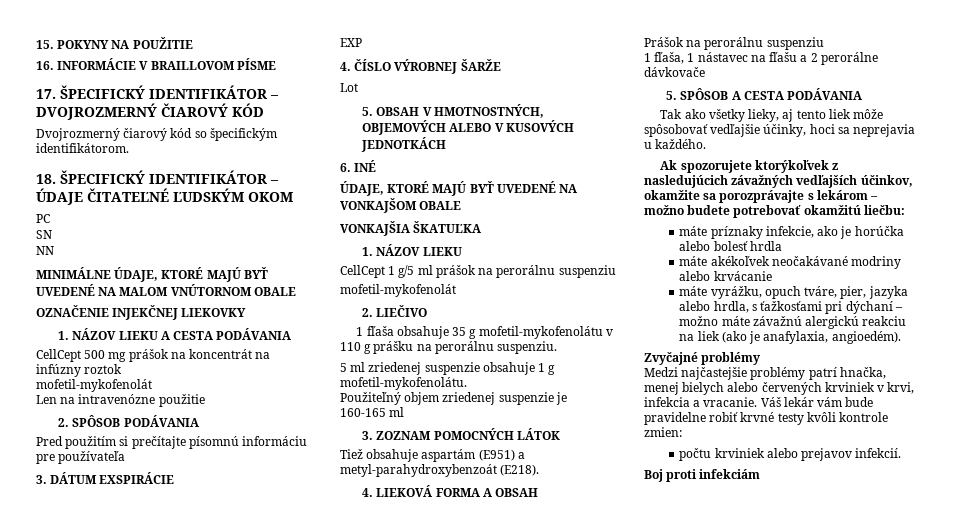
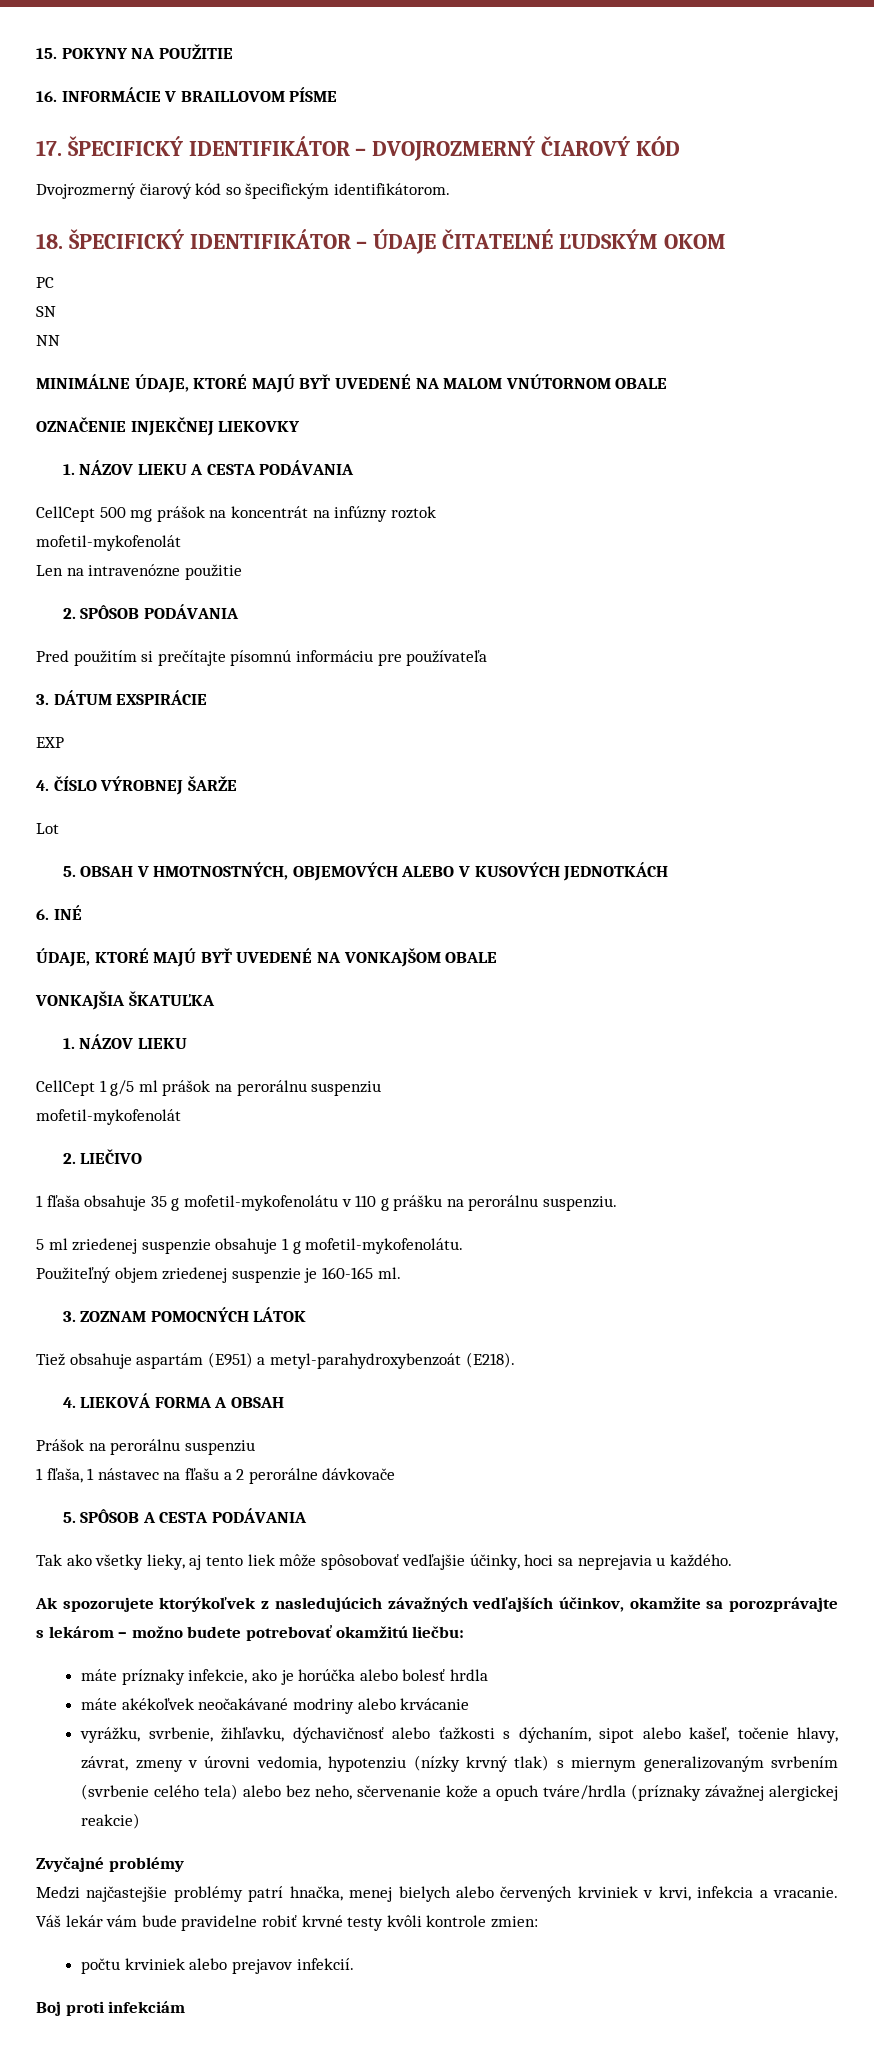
- Použiteľný objem zriedenej suspenzie je 160-165 ml
+ Použiteľný objem zriedenej suspenzie je 160-165 ml.
- máte vyrážku, opuch tváre, pier, jazyka alebo hrdla, s ťažkosťami pri dýchaní – možno máte závažnú alergickú reakciu na liek (ako je anafylaxia, angioedém).
+ vyrážku, svrbenie, žihľavku, dýchavičnosť alebo ťažkosti s dýchaním, sipot alebo kašeľ, točenie hlavy, závrat, zmeny v úrovni vedomia, hypotenziu (nízky krvný tlak) s miernym generalizovaným svrbením (svrbenie celého tela) alebo bez neho, sčervenanie kože a opuch tváre/hrdla (príznaky závažnej alergickej reakcie)

